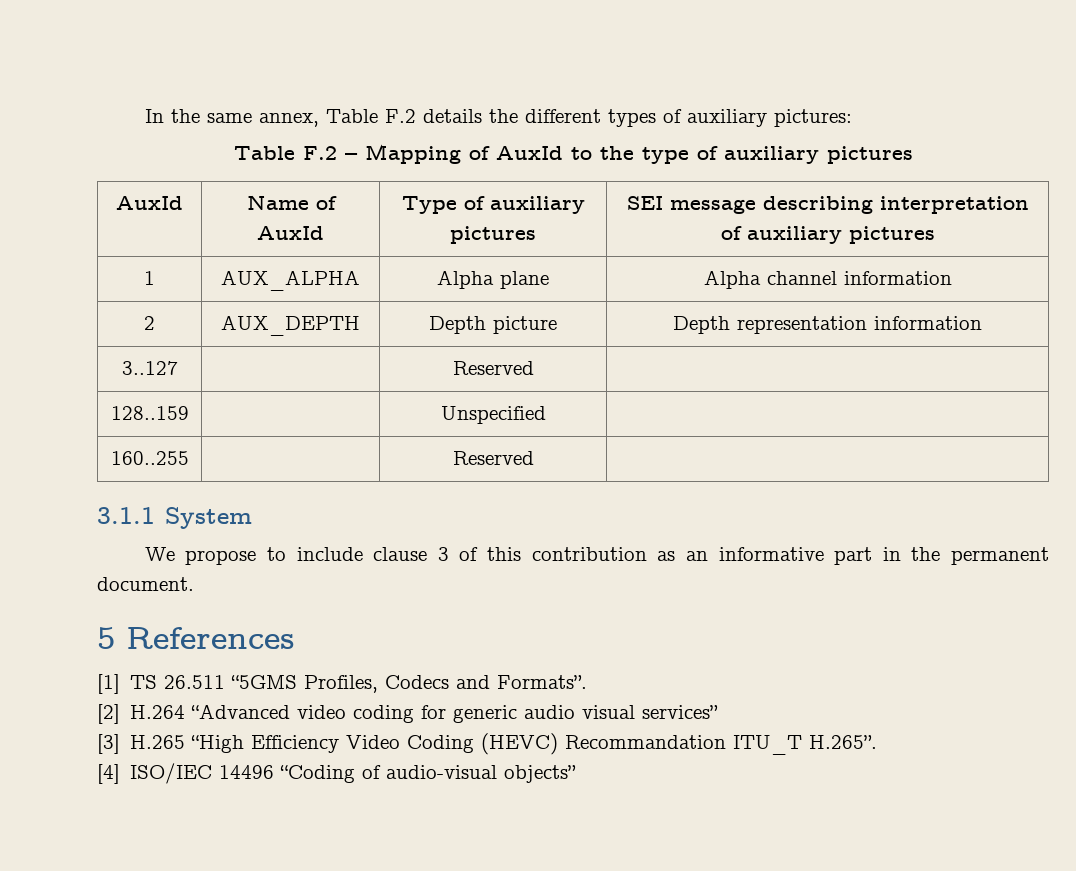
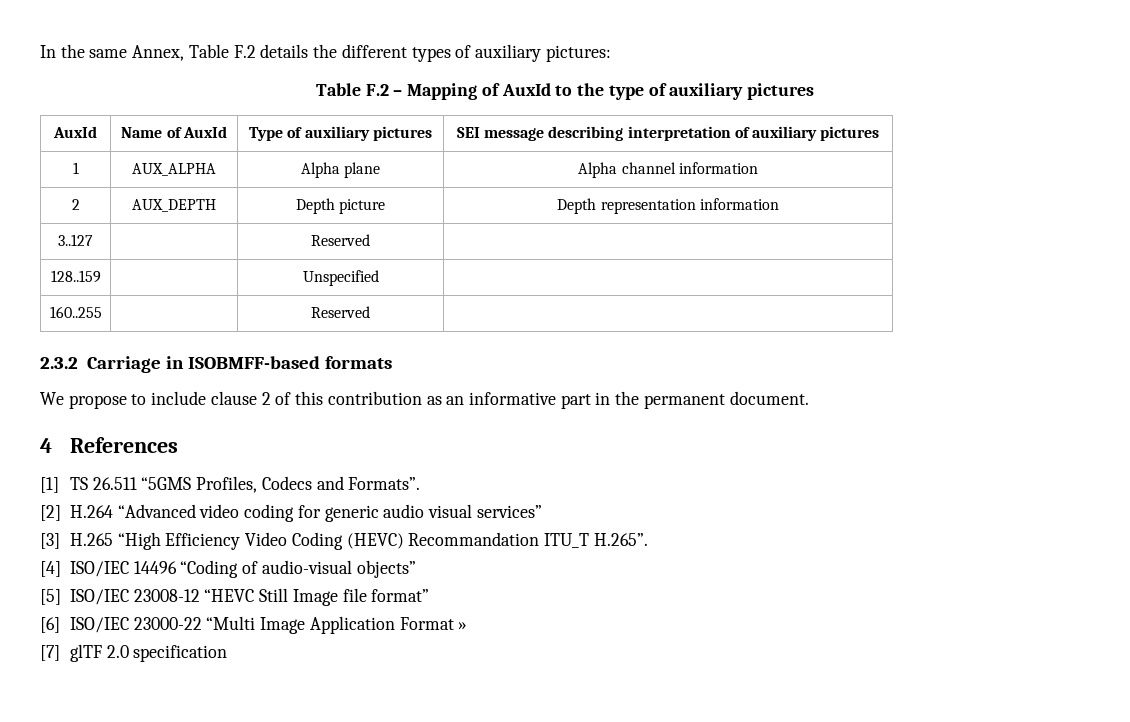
- In the same annex, Table F.2 details the different types of auxiliary pictures:
+ In the same Annex, Table F.2 details the different types of auxiliary pictures:
- 3.1.1 System
+ 2.3.2 Carriage in ISOBMFF-based formats
- We propose to include clause 3 of this contribution as an informative part in the permanent document.
+ We propose to include clause 2 of this contribution as an informative part in the permanent document.
- 5 References
+ 4 References
+ [5] ISO/IEC 23008-12 “HEVC Still Image file format”
+ [6] ISO/IEC 23000-22 “Multi Image Application Format »
+ [7] glTF 2.0 specification

